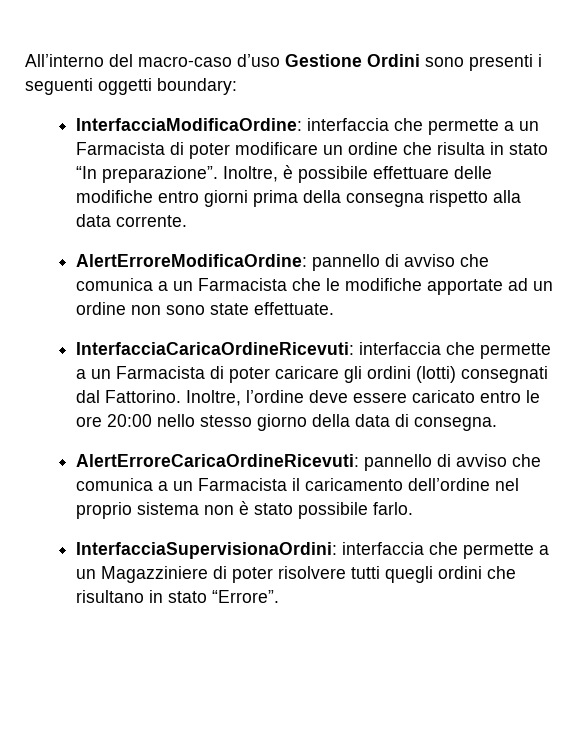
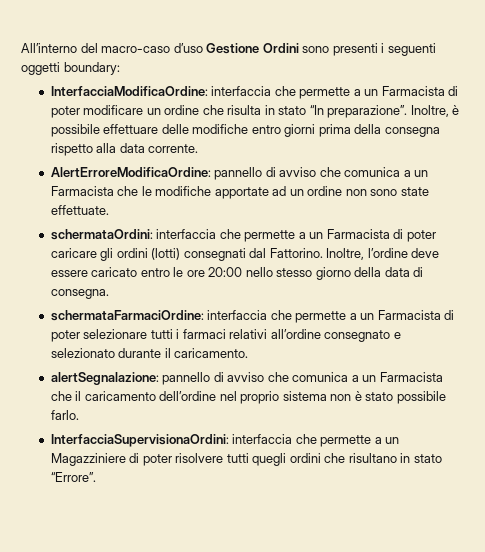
- InterfacciaCaricaOrdineRicevuti: interfaccia che permette a un Farmacista di poter caricare gli ordini (lotti) consegnati dal Fattorino.
+ schermataOrdini: interfaccia che permette a un Farmacista di poter caricare gli ordini (lotti) consegnati dal Fattorino.
- AlertErroreCaricaOrdineRicevuti: pannello di avviso che comunica a un Farmacista il caricamento dell’ordine nel proprio sistema non è stato possibile farlo.
+ schermataFarmaciOrdine: interfaccia che permette a un Farmacista di poter selezionare tutti i farmaci relativi all’ordine consegnato e selezionato durante il caricamento.
+ alertSegnalazione: pannello di avviso che comunica a un Farmacista che il caricamento dell’ordine nel proprio sistema non è stato possibile farlo.

